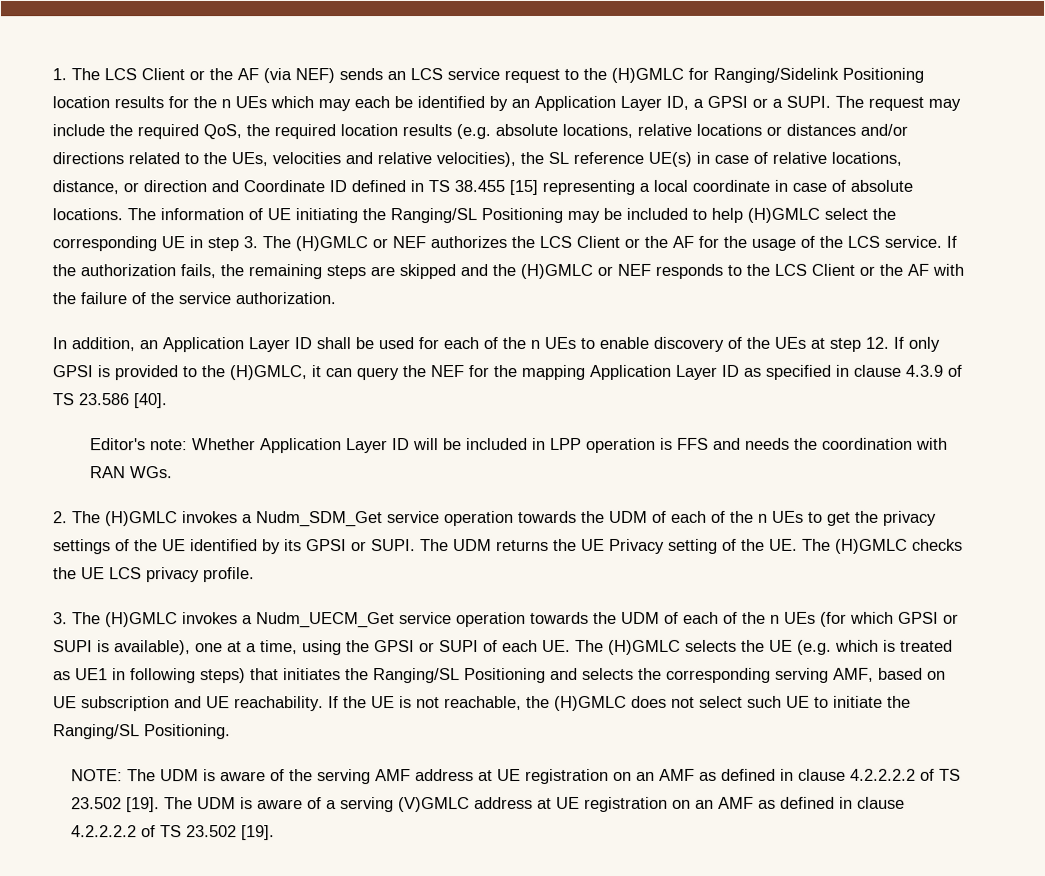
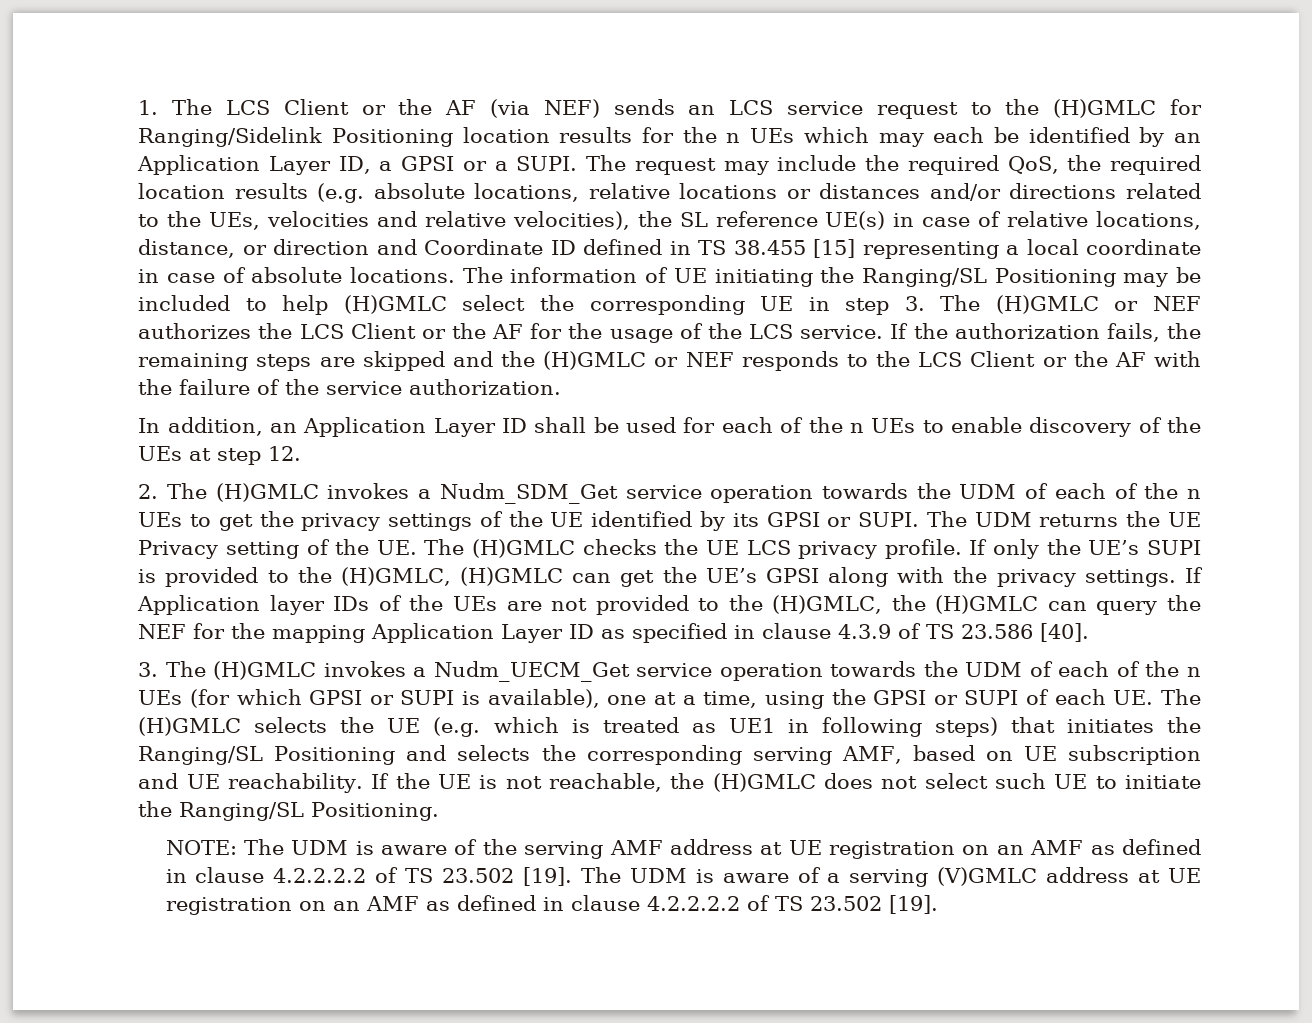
- In addition, an Application Layer ID shall be used for each of the n UEs to enable discovery of the UEs at step 12. If only GPSI is provided to the (H)GMLC, it can query the NEF for the mapping Application Layer ID as specified in clause 4.3.9 of TS 23.586 [40].
- Editor's note: Whether Application Layer ID will be included in LPP operation is FFS and needs the coordination with RAN WGs.
+ In addition, an Application Layer ID shall be used for each of the n UEs to enable discovery of the UEs at step 12.
+ If only the UE’s SUPI is provided to the (H)GMLC, (H)GMLC can get the UE’s GPSI along with the privacy settings. If Application layer IDs of the UEs are not provided to the (H)GMLC, the (H)GMLC can query the NEF for the mapping Application Layer ID as specified in clause 4.3.9 of TS 23.586 [40].

